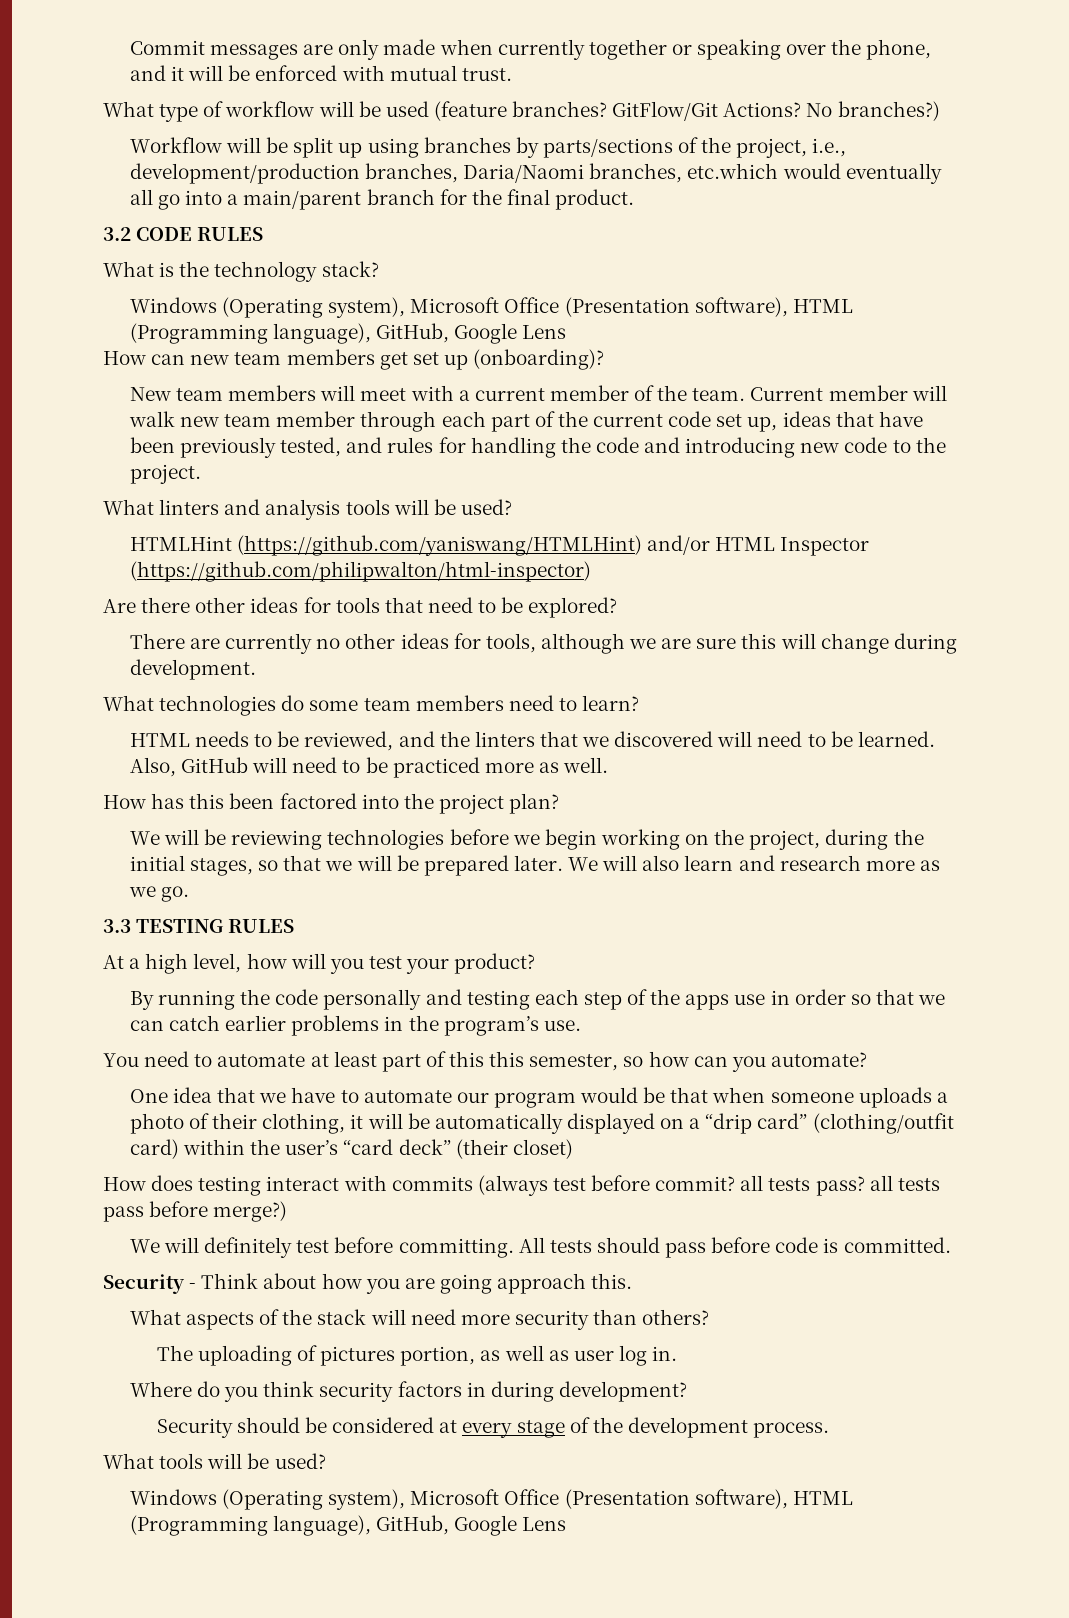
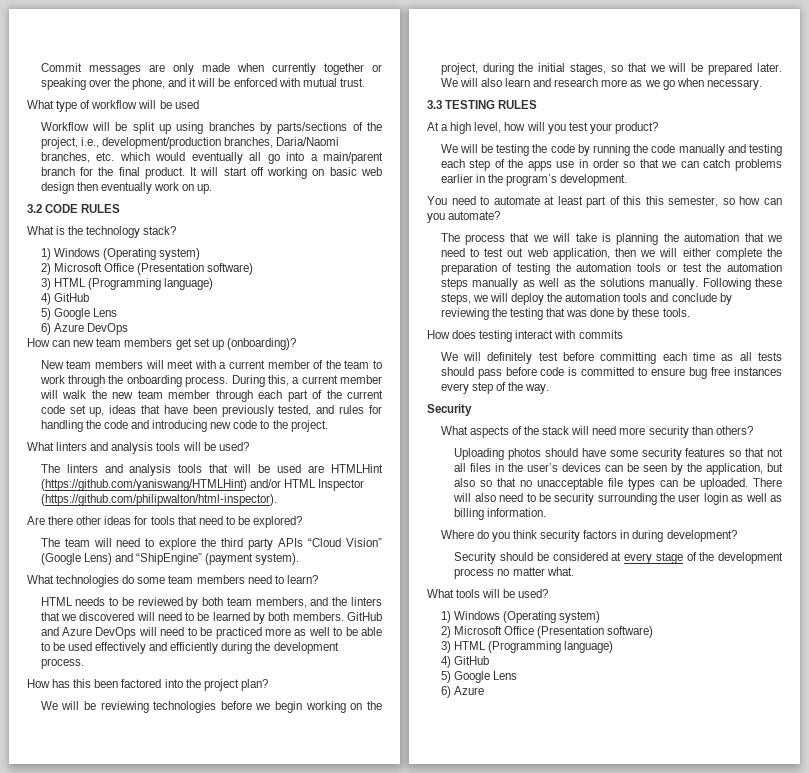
- What type of workflow will be used (feature branches? GitFlow/Git Actions? No branches?)
+ What type of workflow will be used
- Workflow will be split up using branches by parts/sections of the project, i.e., development/production branches, Daria/Naomi branches, etc.which would eventually all go into a main/parent branch for the final product.
+ Workflow will be split up using branches by parts/sections of the project, i.e., development/production branches, Daria/Naomi branches, etc. which would eventually all go into a main/parent branch for the final product. It will start off working on basic web design then eventually work on up.
  What is the technology stack?
- Windows (Operating system), Microsoft Office (Presentation software), HTML (Programming language), GitHub, Google Lens
+ 1) Windows (Operating system)
+ 2) Microsoft Office (Presentation software)
+ 3) HTML (Programming language)
+ 4) GitHub
+ 5) Google Lens
+ 6) Azure DevOps
- New team members will meet with a current member of the team. Current member will walk new team member through each part of the current code set up, ideas that have been previously tested, and rules for handling the code and introducing new code to the project.
+ New team members will meet with a current member of the team to work through the onboarding process. During this, a current member will walk the new team member through each part of the current code set up, ideas that have been previously tested, and rules for handling the code and introducing new code to the project.
- HTMLHint (https://github.com/yaniswang/HTMLHint) and/or HTML Inspector (https://github.com/philipwalton/html-inspector)
+ The linters and analysis tools that will be used are HTMLHint (https://github.com/yaniswang/HTMLHint) and/or HTML Inspector (https://github.com/philipwalton/html-inspector).
- There are currently no other ideas for tools, although we are sure this will change during development.
+ The team will need to explore the third party APIs “Cloud Vision” (Google Lens) and “ShipEngine” (payment system).
- HTML needs to be reviewed, and the linters that we discovered will need to be learned. Also, GitHub will need to be practiced more as well.
+ HTML needs to be reviewed by both team members, and the linters that we discovered will need to be learned by both members. GitHub and Azure DevOps will need to be practiced more as well to be able to be used effectively and efficiently during the development process.
- We will also learn and research more as we go.
+ We will also learn and research more as we go when necessary.
- By running the code personally and testing each step of the apps use in order so that we can catch earlier problems in the program’s use.
+ We will be testing the code by running the code manually and testing each step of the apps use in order so that we can catch problems earlier in the program’s development.
- One idea that we have to automate our program would be that when someone uploads a photo of their clothing, it will be automatically displayed on a “drip card” (clothing/outfit card) within the user’s “card deck” (their closet)
+ The process that we will take is planning the automation that we need to test out web application, then we will either complete the preparation of testing the automation tools or test the automation steps manually as well as the solutions manually. Following these steps, we will deploy the automation tools and conclude by reviewing the testing that was done by these tools.
- How does testing interact with commits (always test before commit? all tests pass? all tests pass before merge?)
+ How does testing interact with commits
- We will definitely test before committing. All tests should pass before code is committed.
- Security - Think about how you are going approach this.
+ We will definitely test before committing each time as all tests should pass before code is committed to ensure bug free instances every step of the way.
+ Security
- The uploading of pictures portion, as well as user log in.
+ Uploading photos should have some security features so that not all files in the user’s devices can be seen by the application, but also so that no unacceptable file types can be uploaded. There will also need to be security surrounding the user login as well as billing information.
- Security should be considered at every stage of the development process.
+ Security should be considered at every stage of the development process no matter what.
  What tools will be used?
- Windows (Operating system), Microsoft Office (Presentation software), HTML (Programming language), GitHub, Google Lens
+ 1) Windows (Operating system)
+ 2) Microsoft Office (Presentation software)
+ 3) HTML (Programming language)
+ 4) GitHub
+ 5) Google Lens
+ 6) Azure

